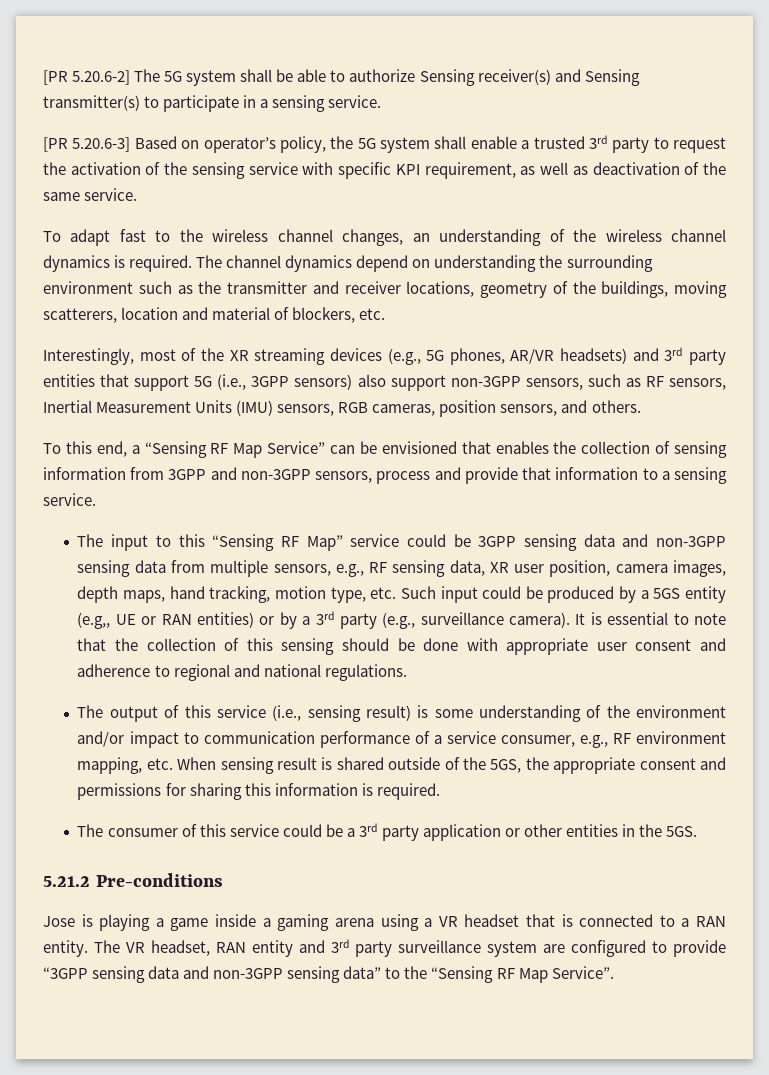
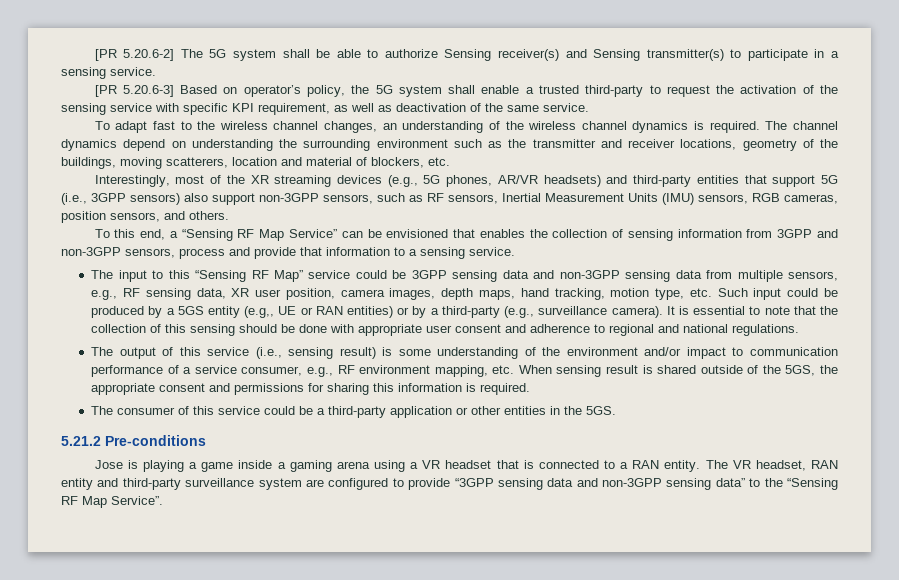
- [PR 5.20.6-3] Based on operator’s policy, the 5G system shall enable a trusted 3rd party to request the activation of the sensing service with specific KPI requirement, as well as deactivation of the same service.
+ [PR 5.20.6-3] Based on operator’s policy, the 5G system shall enable a trusted third-party to request the activation of the sensing service with specific KPI requirement, as well as deactivation of the same service.
- Interestingly, most of the XR streaming devices (e.g., 5G phones, AR/VR headsets) and 3rd party entities that support 5G (i.e., 3GPP sensors) also support non-3GPP sensors, such as RF sensors, Inertial Measurement Units (IMU) sensors, RGB cameras, position sensors, and others.
+ Interestingly, most of the XR streaming devices (e.g., 5G phones, AR/VR headsets) and third-party entities that support 5G (i.e., 3GPP sensors) also support non-3GPP sensors, such as RF sensors, Inertial Measurement Units (IMU) sensors, RGB cameras, position sensors, and others.
- The input to this “Sensing RF Map” service could be 3GPP sensing data and non-3GPP sensing data from multiple sensors, e.g., RF sensing data, XR user position, camera images, depth maps, hand tracking, motion type, etc. Such input could be produced by a 5GS entity (e.g,, UE or RAN entities) or by a 3rd party (e.g., surveillance camera).
+ The input to this “Sensing RF Map” service could be 3GPP sensing data and non-3GPP sensing data from multiple sensors, e.g., RF sensing data, XR user position, camera images, depth maps, hand tracking, motion type, etc. Such input could be produced by a 5GS entity (e.g,, UE or RAN entities) or by a third-party (e.g., surveillance camera).
- The consumer of this service could be a 3rd party application or other entities in the 5GS.
+ The consumer of this service could be a third-party application or other entities in the 5GS.
- The VR headset, RAN entity and 3rd party surveillance system are configured to provide “3GPP sensing data and non-3GPP sensing data” to the “Sensing RF Map Service”.
+ The VR headset, RAN entity and third-party surveillance system are configured to provide “3GPP sensing data and non-3GPP sensing data” to the “Sensing RF Map Service”.

